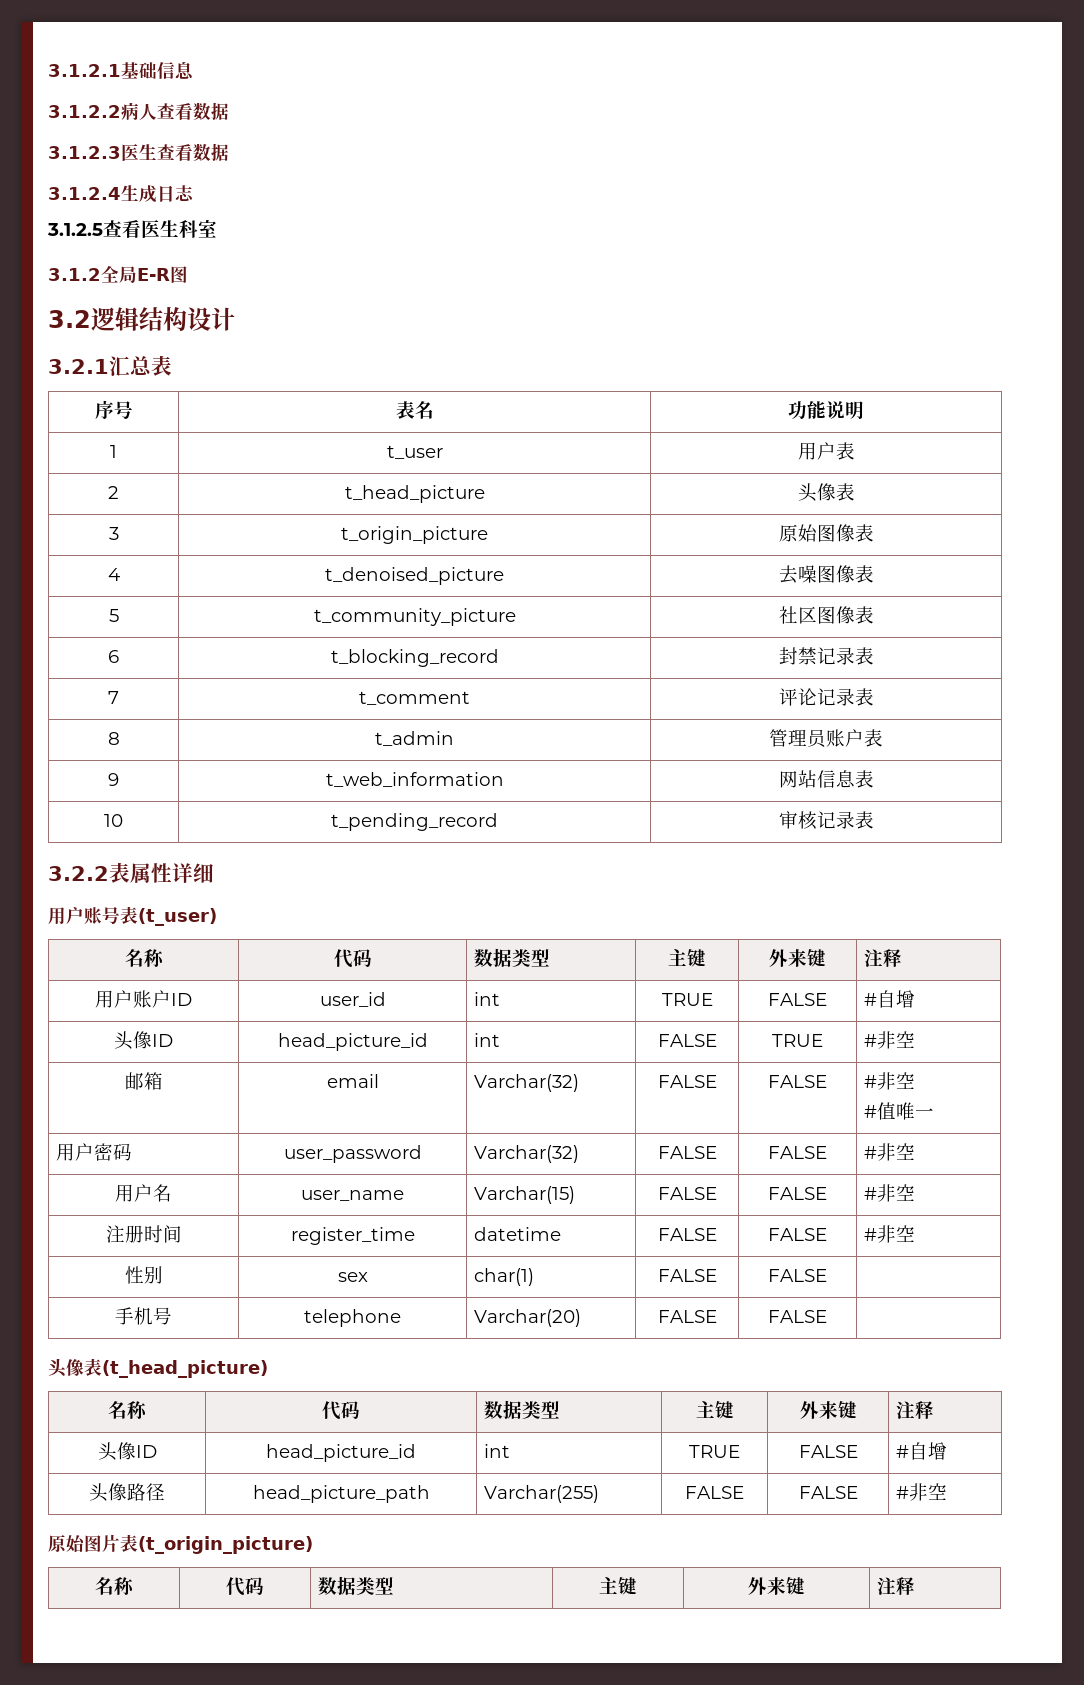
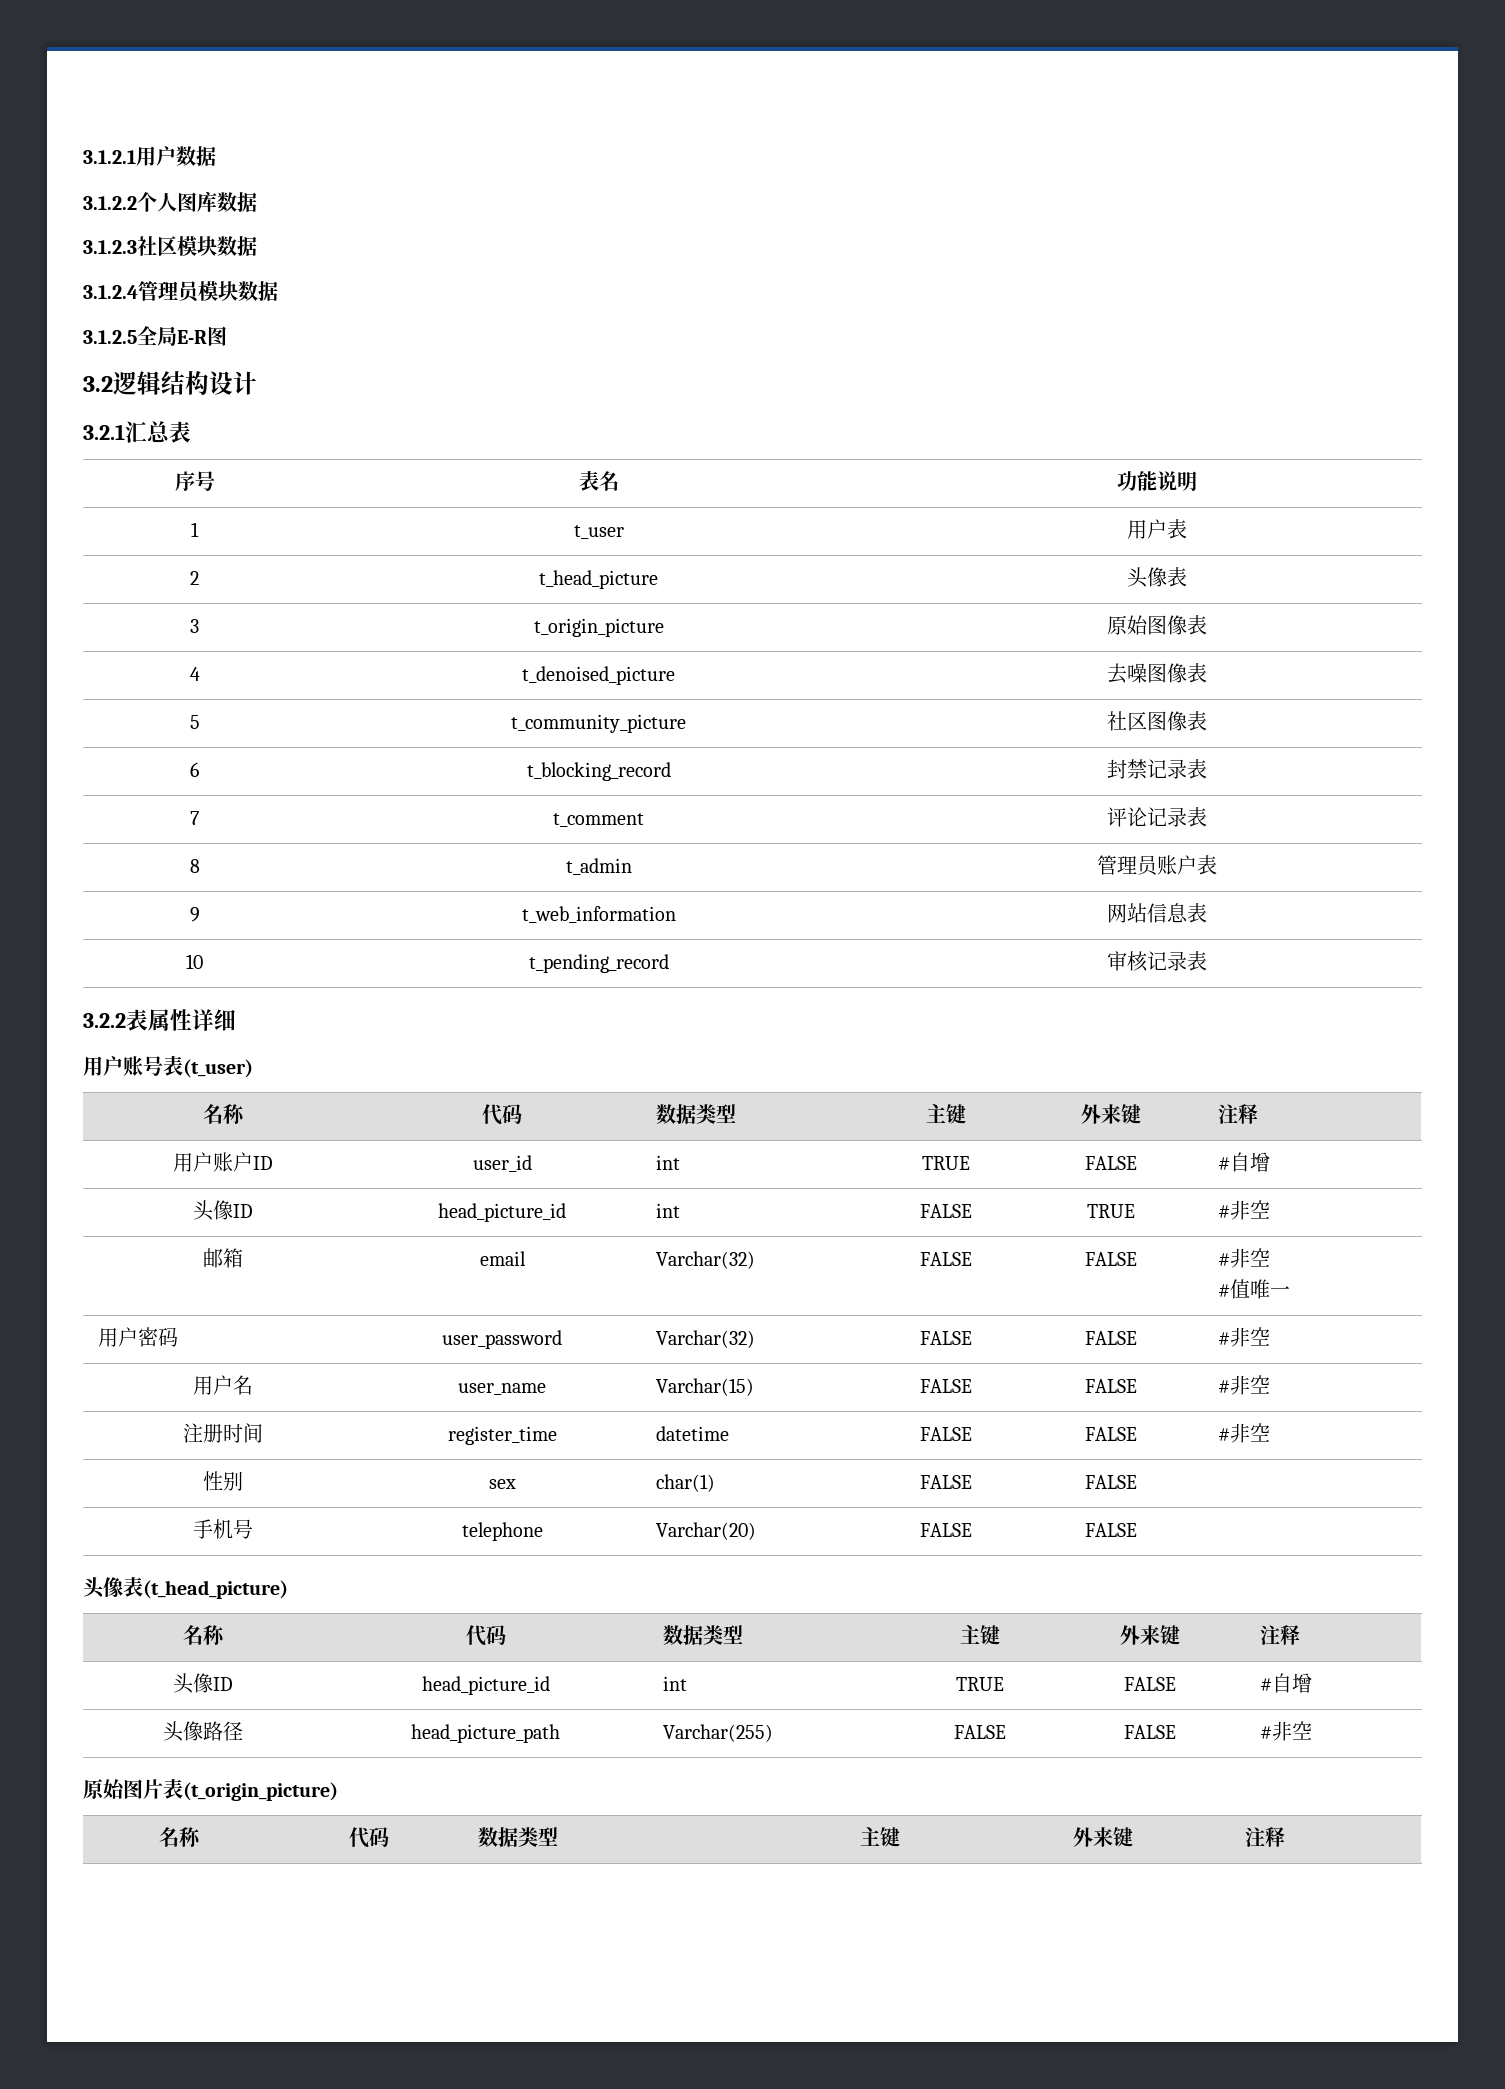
- 3.1.2.1基础信息
+ 3.1.2.1用户数据
- 3.1.2.2病人查看数据
+ 3.1.2.2个人图库数据
- 3.1.2.3医生查看数据
+ 3.1.2.3社区模块数据
- 3.1.2.4生成日志
- 3.1.2.5查看医生科室
- 3.1.2全局E-R图
+ 3.1.2.4管理员模块数据
+ 3.1.2.5全局E-R图

